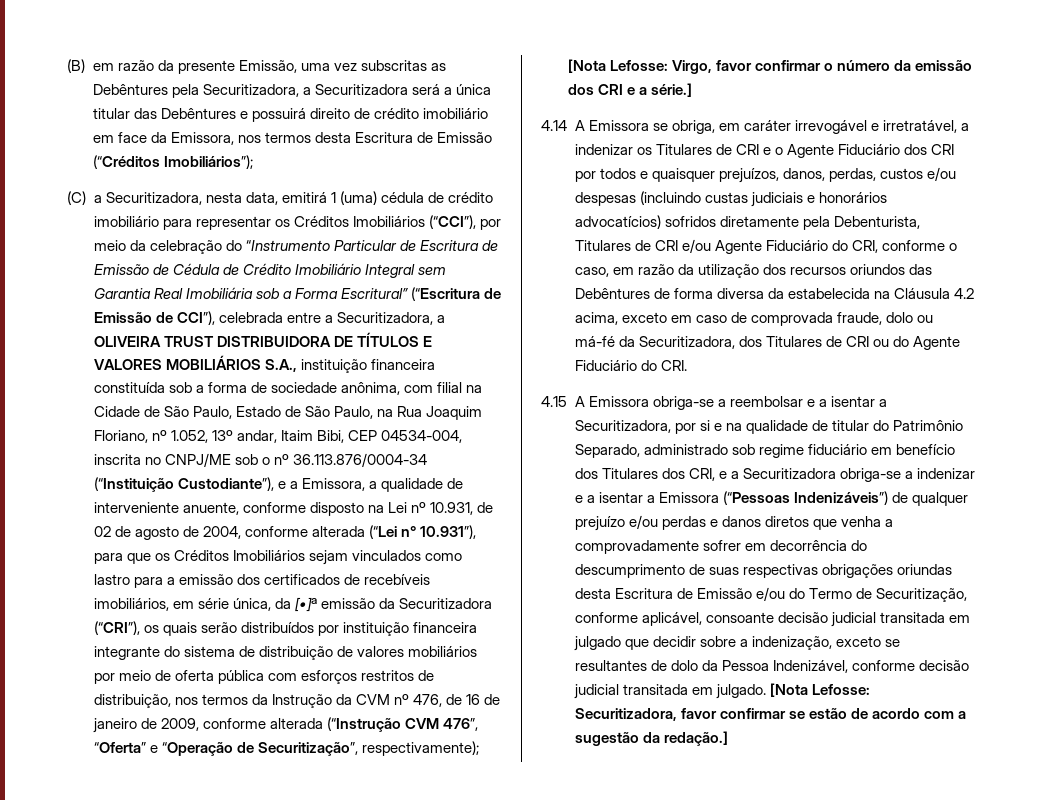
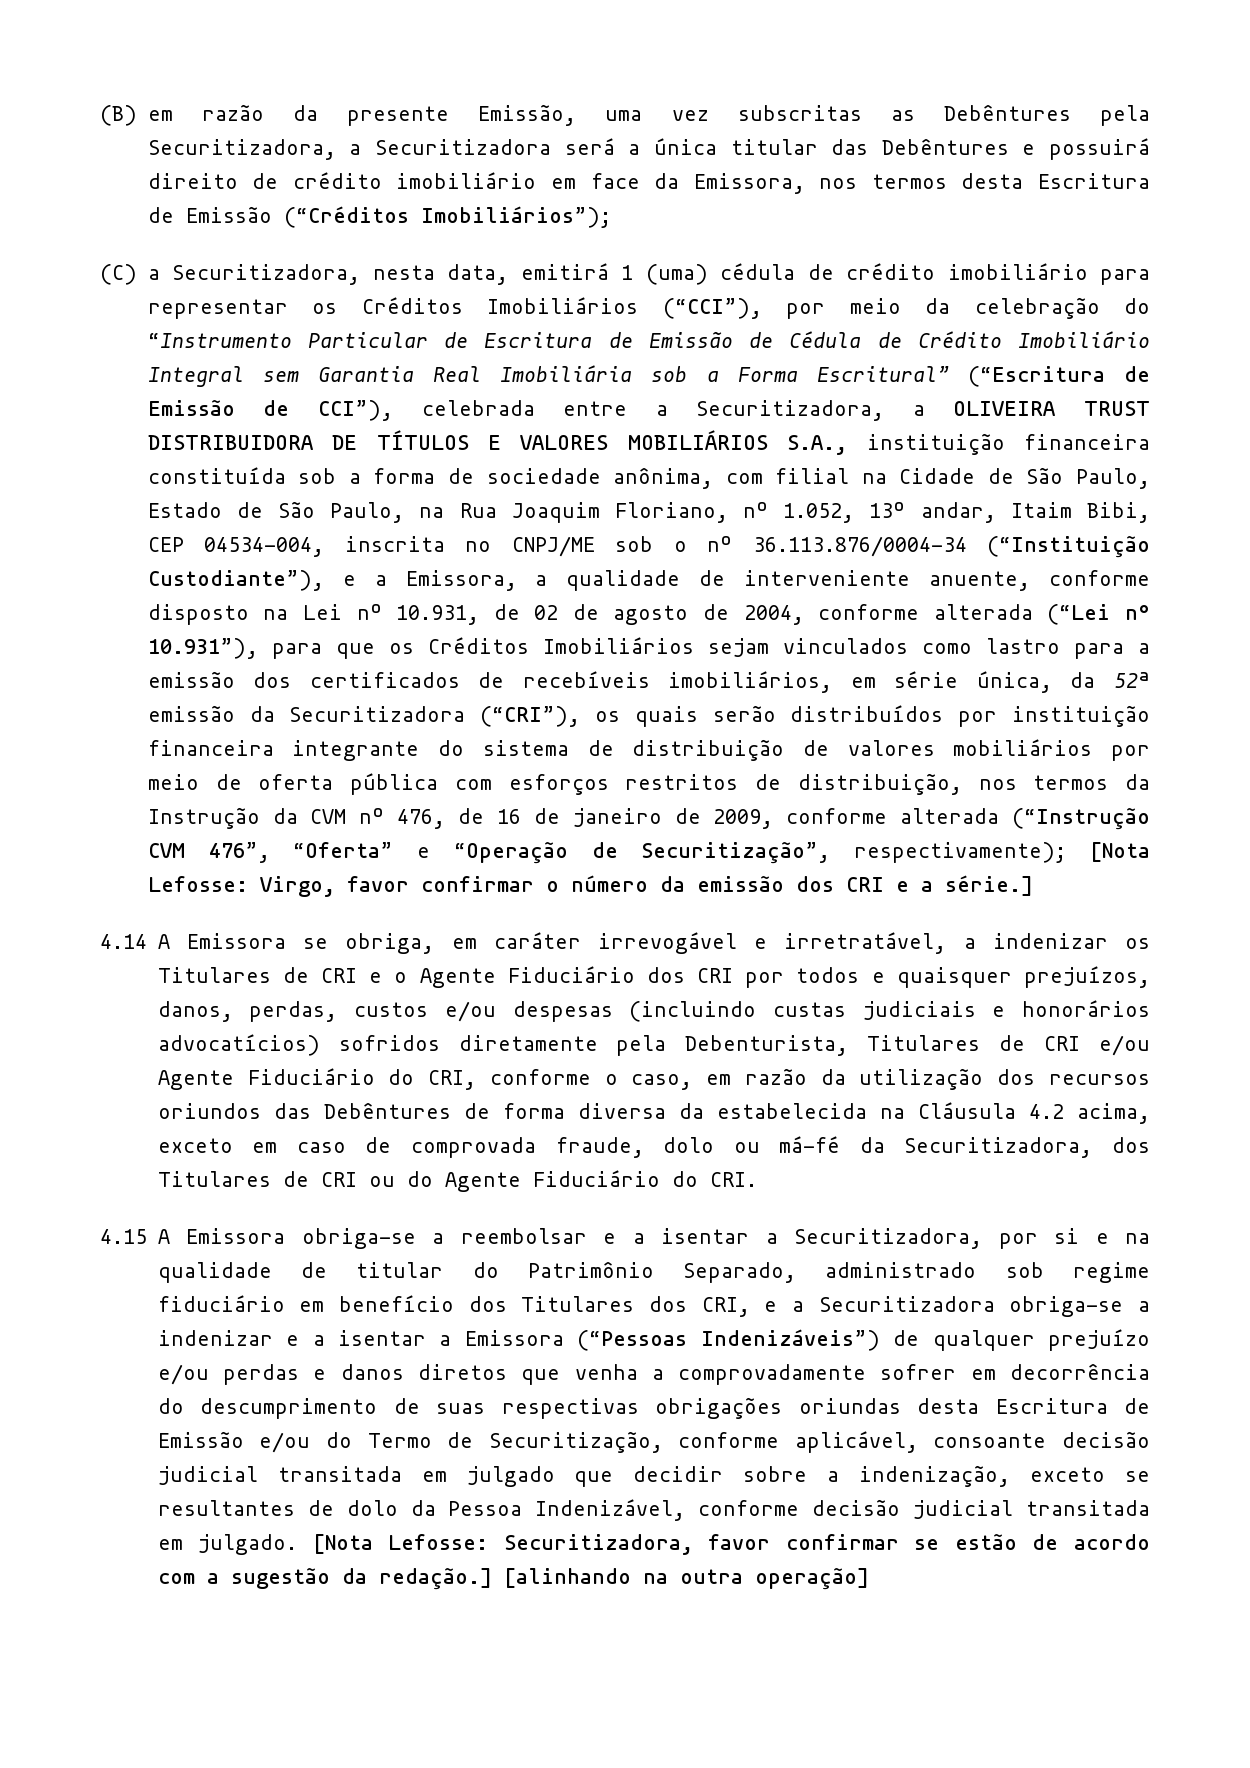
- (C) a Securitizadora, nesta data, emitirá 1 (uma) cédula de crédito imobiliário para representar os Créditos Imobiliários (“CCI”), por meio da celebração do “Instrumento Particular de Escritura de Emissão de Cédula de Crédito Imobiliário Integral sem Garantia Real Imobiliária sob a Forma Escritural” (“Escritura de Emissão de CCI”), celebrada entre a Securitizadora, a OLIVEIRA TRUST DISTRIBUIDORA DE TÍTULOS E VALORES MOBILIÁRIOS S.A., instituição financeira constituída sob a forma de sociedade anônima, com filial na Cidade de São Paulo, Estado de São Paulo, na Rua Joaquim Floriano, nº 1.052, 13º andar, Itaim Bibi, CEP 04534-004, inscrita no CNPJ/ME sob o nº 36.113.876/0004-34 (“Instituição Custodiante”), e a Emissora, a qualidade de interveniente anuente, conforme disposto na Lei nº 10.931, de 02 de agosto de 2004, conforme alterada (“Lei n° 10.931”), para que os Créditos Imobiliários sejam vinculados como lastro para a emissão dos certificados de recebíveis imobiliários, em série única, da [•]ª emissão da Securitizadora (“CRI”), os quais serão distribuídos por instituição financeira integrante do sistema de distribuição de valores mobiliários por meio de oferta pública com esforços restritos de distribuição, nos termos da Instrução da CVM nº 476, de 16 de janeiro de 2009, conforme alterada (“Instrução CVM 476”, “Oferta” e “Operação de Securitização”, respectivamente);
+ (C) a Securitizadora, nesta data, emitirá 1 (uma) cédula de crédito imobiliário para representar os Créditos Imobiliários (“CCI”), por meio da celebração do “Instrumento Particular de Escritura de Emissão de Cédula de Crédito Imobiliário Integral sem Garantia Real Imobiliária sob a Forma Escritural” (“Escritura de Emissão de CCI”), celebrada entre a Securitizadora, a OLIVEIRA TRUST DISTRIBUIDORA DE TÍTULOS E VALORES MOBILIÁRIOS S.A., instituição financeira constituída sob a forma de sociedade anônima, com filial na Cidade de São Paulo, Estado de São Paulo, na Rua Joaquim Floriano, nº 1.052, 13º andar, Itaim Bibi, CEP 04534-004, inscrita no CNPJ/ME sob o nº 36.113.876/0004-34 (“Instituição Custodiante”), e a Emissora, a qualidade de interveniente anuente, conforme disposto na Lei nº 10.931, de 02 de agosto de 2004, conforme alterada (“Lei n° 10.931”), para que os Créditos Imobiliários sejam vinculados como lastro para a emissão dos certificados de recebíveis imobiliários, em série única, da 52ª emissão da Securitizadora (“CRI”), os quais serão distribuídos por instituição financeira integrante do sistema de distribuição de valores mobiliários por meio de oferta pública com esforços restritos de distribuição, nos termos da Instrução da CVM nº 476, de 16 de janeiro de 2009, conforme alterada (“Instrução CVM 476”, “Oferta” e “Operação de Securitização”, respectivamente);
+ [alinhando na outra operação]

